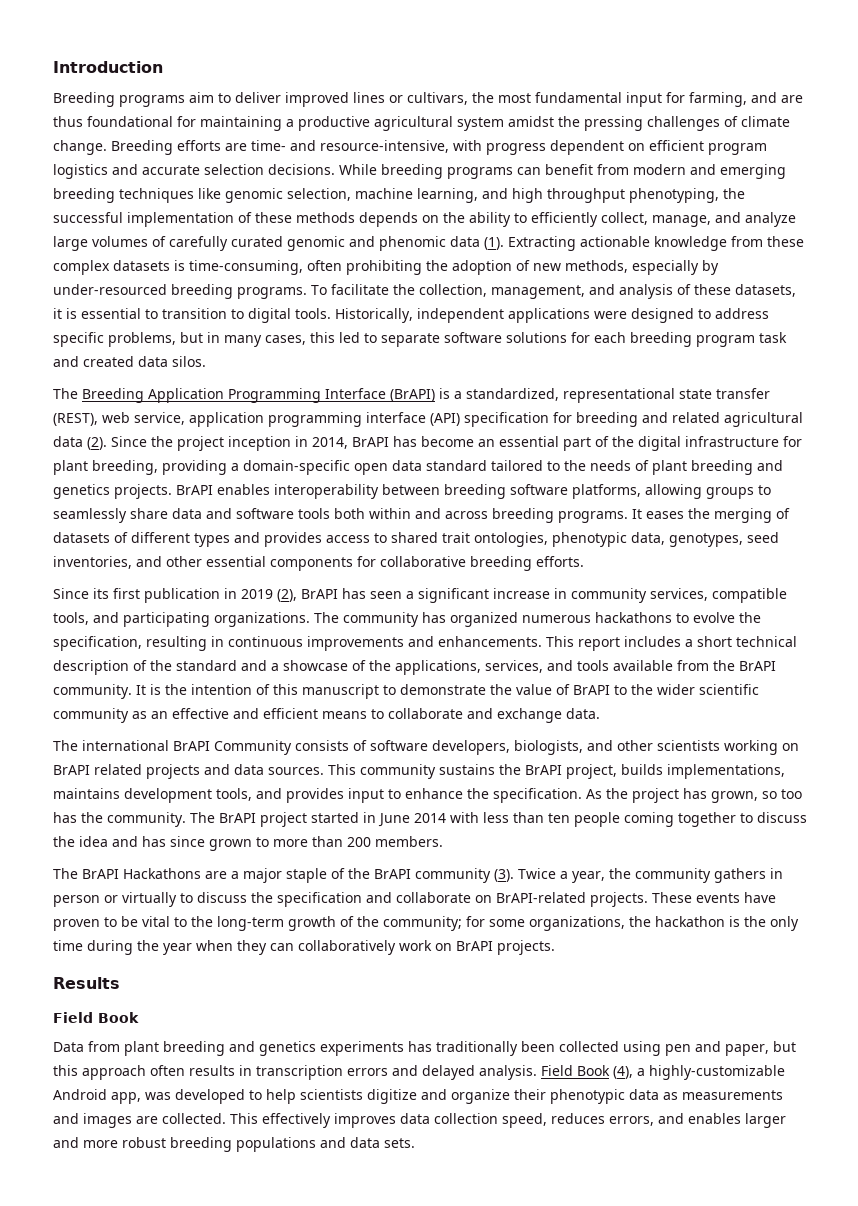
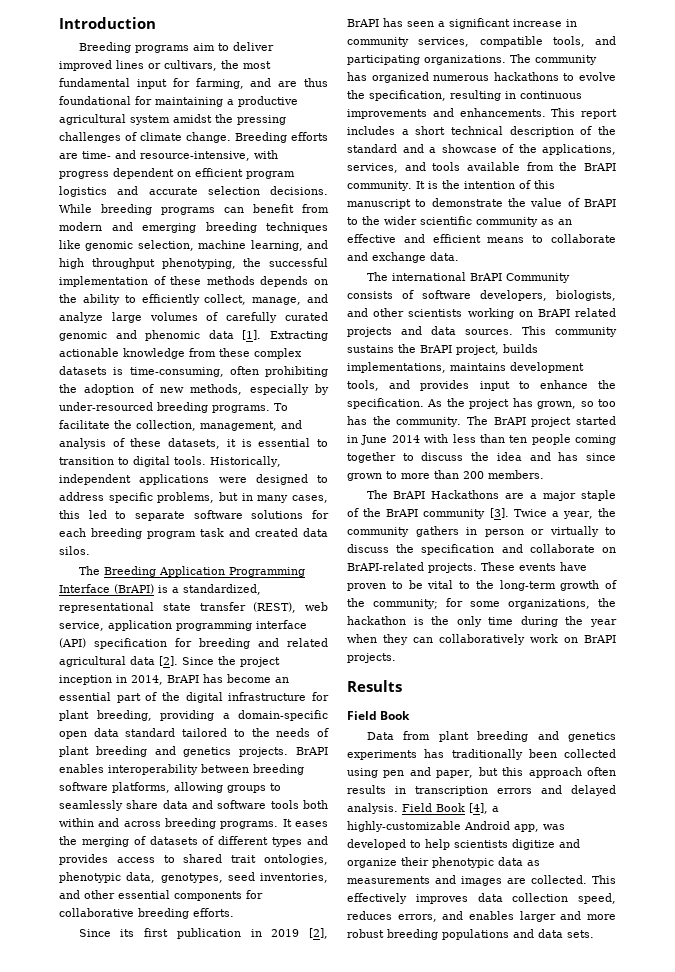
- While breeding programs can benefit from modern and emerging breeding techniques like genomic selection, machine learning, and high throughput phenotyping, the successful implementation of these methods depends on the ability to efficiently collect, manage, and analyze large volumes of carefully curated genomic and phenomic data (1).
+ While breeding programs can benefit from modern and emerging breeding techniques like genomic selection, machine learning, and high throughput phenotyping, the successful implementation of these methods depends on the ability to efficiently collect, manage, and analyze large volumes of carefully curated genomic and phenomic data [1].
- The Breeding Application Programming Interface (BrAPI) is a standardized, representational state transfer (REST), web service, application programming interface (API) specification for breeding and related agricultural data (2).
+ The Breeding Application Programming Interface (BrAPI) is a standardized, representational state transfer (REST), web service, application programming interface (API) specification for breeding and related agricultural data [2].
- Since its first publication in 2019 (2), BrAPI has seen a significant increase in community services, compatible tools, and participating organizations.
+ Since its first publication in 2019 [2], BrAPI has seen a significant increase in community services, compatible tools, and participating organizations.
- The BrAPI Hackathons are a major staple of the BrAPI community (3).
+ The BrAPI Hackathons are a major staple of the BrAPI community [3].
- Field Book (4), a highly-customizable Android app, was developed to help scientists digitize and organize their phenotypic data as measurements and images are collected.
+ Field Book [4], a highly-customizable Android app, was developed to help scientists digitize and organize their phenotypic data as measurements and images are collected.

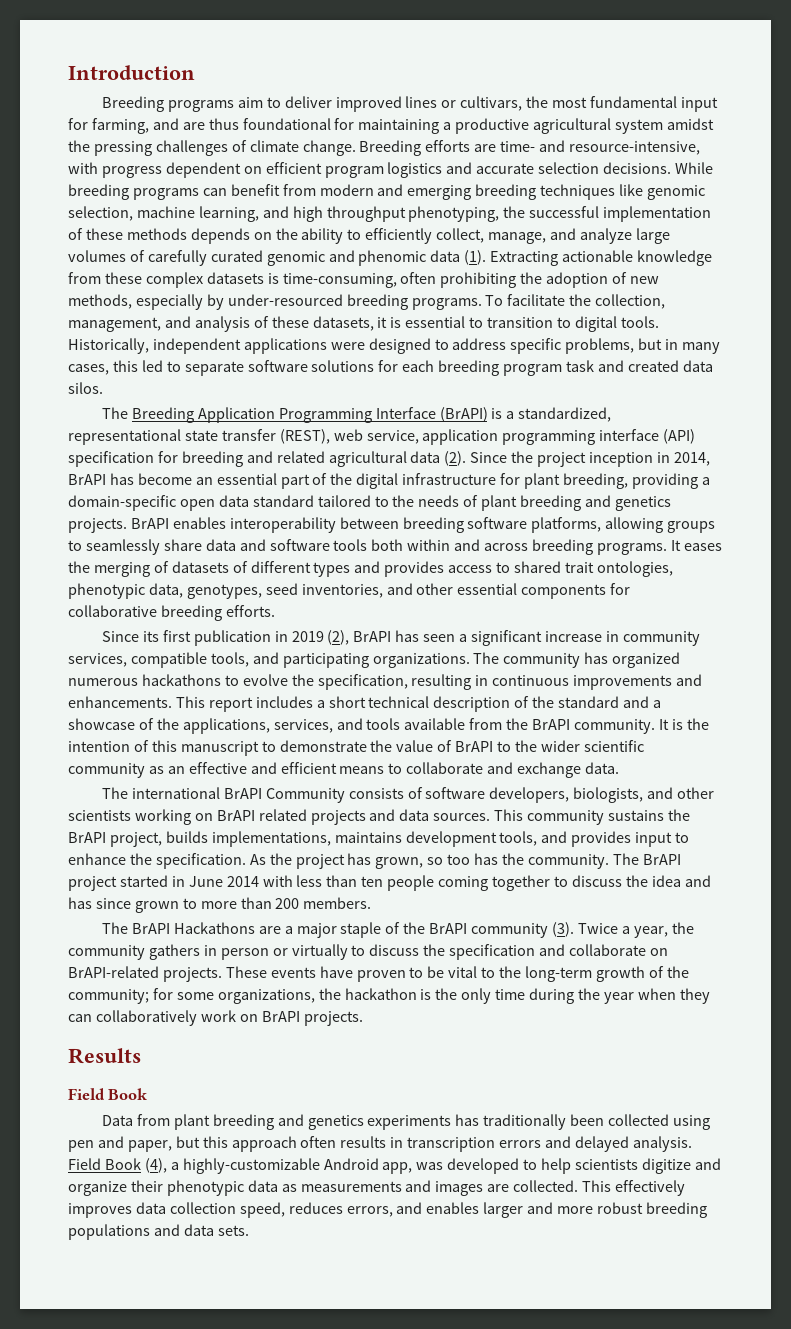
- While breeding programs can benefit from modern and emerging breeding techniques like genomic selection, machine learning, and high throughput phenotyping, the successful implementation of these methods depends on the ability to efficiently collect, manage, and analyze large volumes of carefully curated genomic and phenomic data [1].
+ While breeding programs can benefit from modern and emerging breeding techniques like genomic selection, machine learning, and high throughput phenotyping, the successful implementation of these methods depends on the ability to efficiently collect, manage, and analyze large volumes of carefully curated genomic and phenomic data (1).
- The Breeding Application Programming Interface (BrAPI) is a standardized, representational state transfer (REST), web service, application programming interface (API) specification for breeding and related agricultural data [2].
+ The Breeding Application Programming Interface (BrAPI) is a standardized, representational state transfer (REST), web service, application programming interface (API) specification for breeding and related agricultural data (2).
- Since its first publication in 2019 [2], BrAPI has seen a significant increase in community services, compatible tools, and participating organizations.
+ Since its first publication in 2019 (2), BrAPI has seen a significant increase in community services, compatible tools, and participating organizations.
- The BrAPI Hackathons are a major staple of the BrAPI community [3].
+ The BrAPI Hackathons are a major staple of the BrAPI community (3).
- Field Book [4], a highly-customizable Android app, was developed to help scientists digitize and organize their phenotypic data as measurements and images are collected.
+ Field Book (4), a highly-customizable Android app, was developed to help scientists digitize and organize their phenotypic data as measurements and images are collected.

